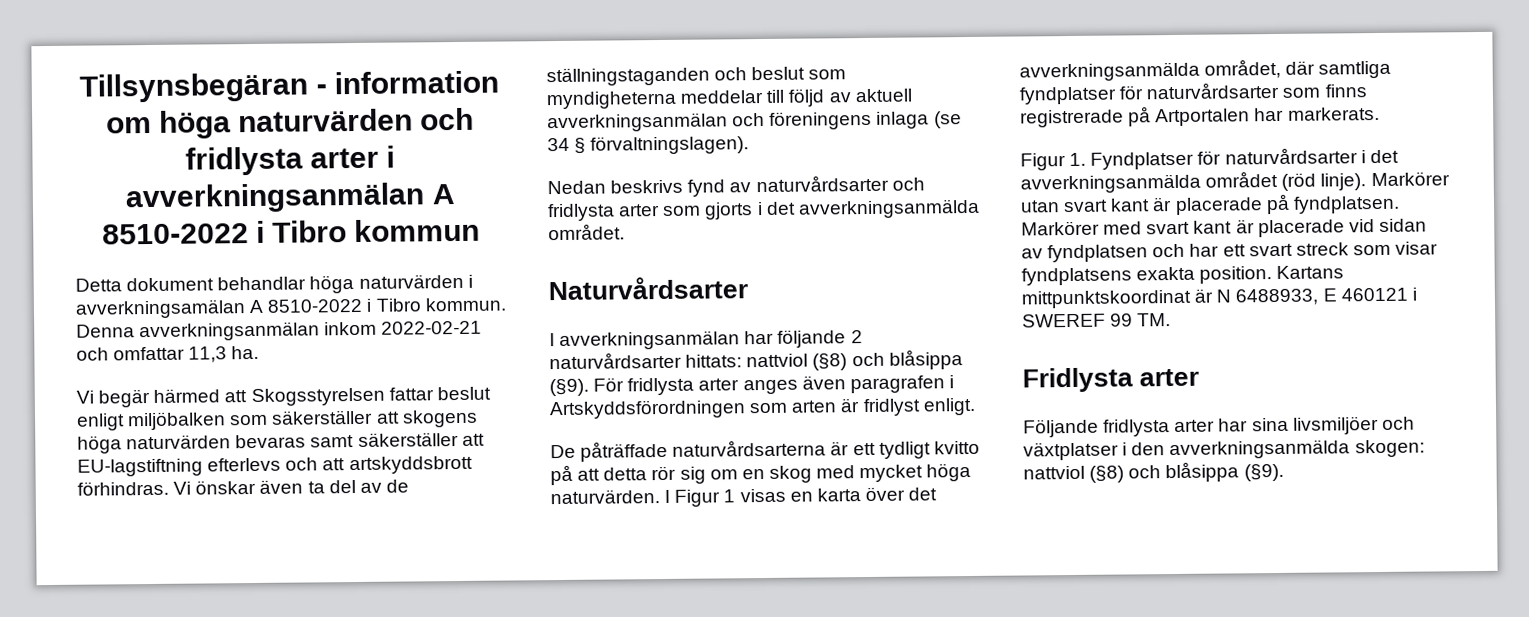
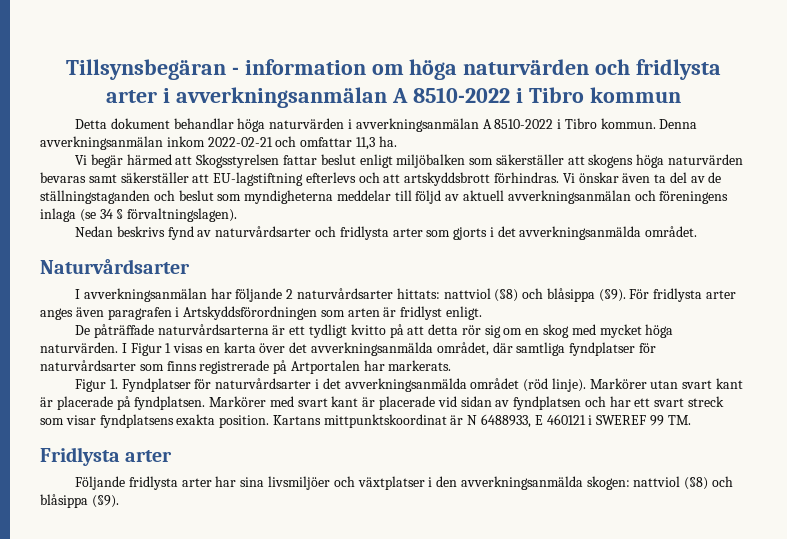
- Detta dokument behandlar höga naturvärden i avverkningsamälan A 8510-2022 i Tibro kommun.
+ Detta dokument behandlar höga naturvärden i avverkningsanmälan A 8510-2022 i Tibro kommun.

